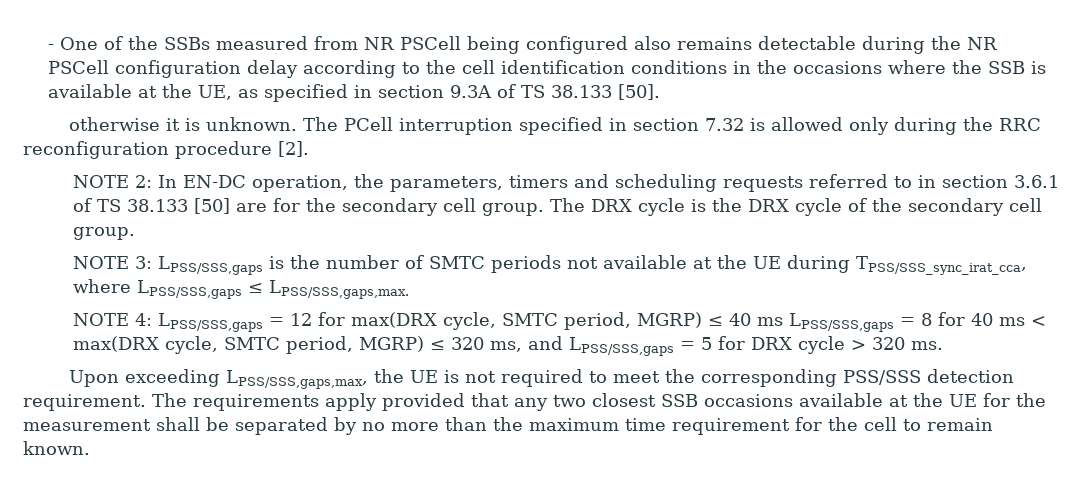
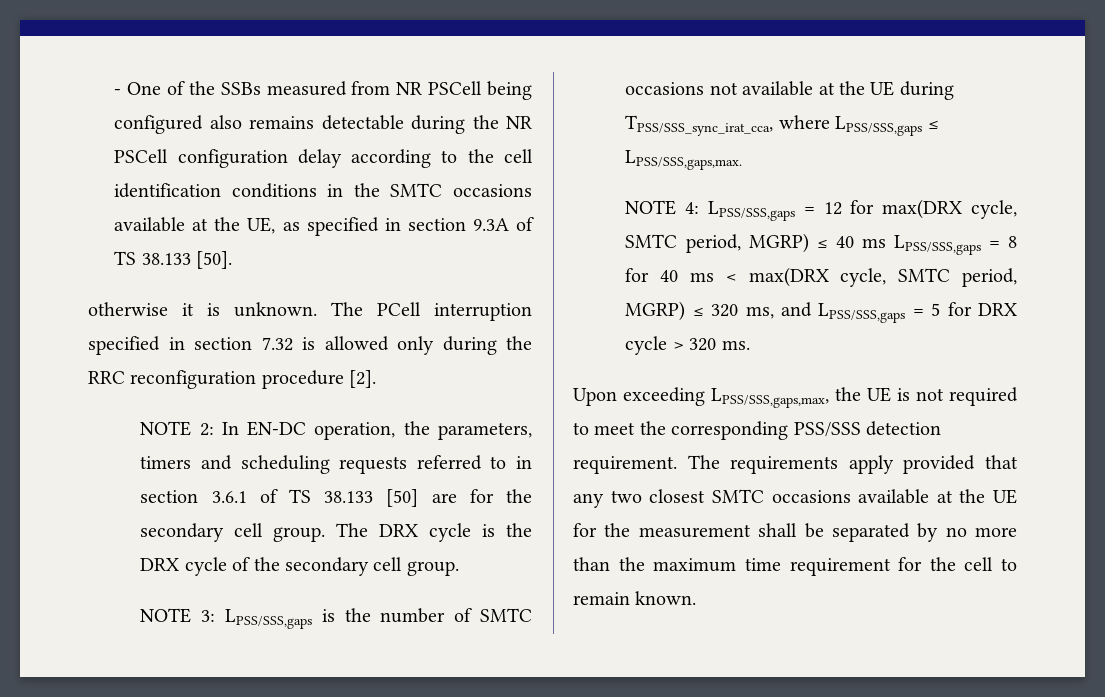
- - One of the SSBs measured from NR PSCell being configured also remains detectable during the NR PSCell configuration delay according to the cell identification conditions in the occasions where the SSB is available at the UE, as specified in section 9.3A of TS 38.133 [50].
+ - One of the SSBs measured from NR PSCell being configured also remains detectable during the NR PSCell configuration delay according to the cell identification conditions in the SMTC occasions available at the UE, as specified in section 9.3A of TS 38.133 [50].
- NOTE 3: LPSS/SSS,gaps is the number of SMTC periods not available at the UE during TPSS/SSS_sync_irat_cca, where LPSS/SSS,gaps ≤ LPSS/SSS,gaps,max.
+ NOTE 3: LPSS/SSS,gaps is the number of SMTC occasions not available at the UE during TPSS/SSS_sync_irat_cca, where LPSS/SSS,gaps ≤ LPSS/SSS,gaps,max.
- The requirements apply provided that any two closest SSB occasions available at the UE for the measurement shall be separated by no more than the maximum time requirement for the cell to remain known.
+ The requirements apply provided that any two closest SMTC occasions available at the UE for the measurement shall be separated by no more than the maximum time requirement for the cell to remain known.

